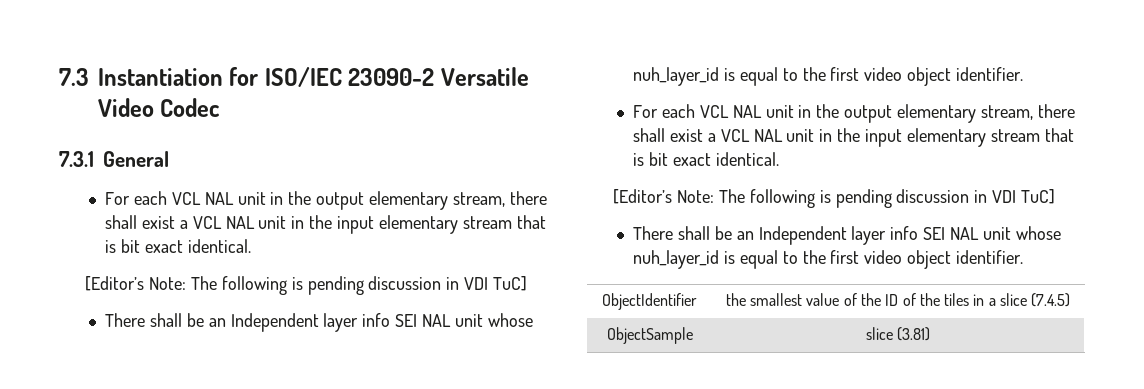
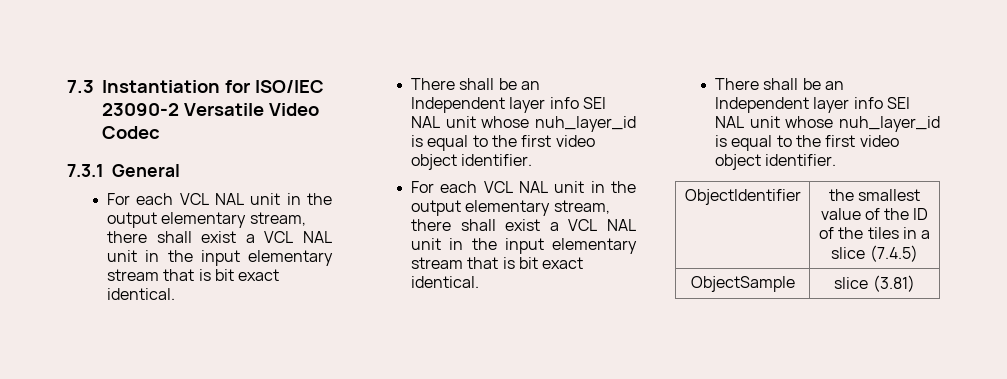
  7.3.1 General
  For each VCL NAL unit in the output elementary stream, there shall exist a VCL NAL unit in the input elementary stream that is bit exact identical.
- [Editor’s Note: The following is pending discussion in VDI TuC]
  There shall be an Independent layer info SEI NAL unit whose nuh_layer_id is equal to the first video object identifier.
  For each VCL NAL unit in the output elementary stream, there shall exist a VCL NAL unit in the input elementary stream that is bit exact identical.
- [Editor’s Note: The following is pending discussion in VDI TuC]

